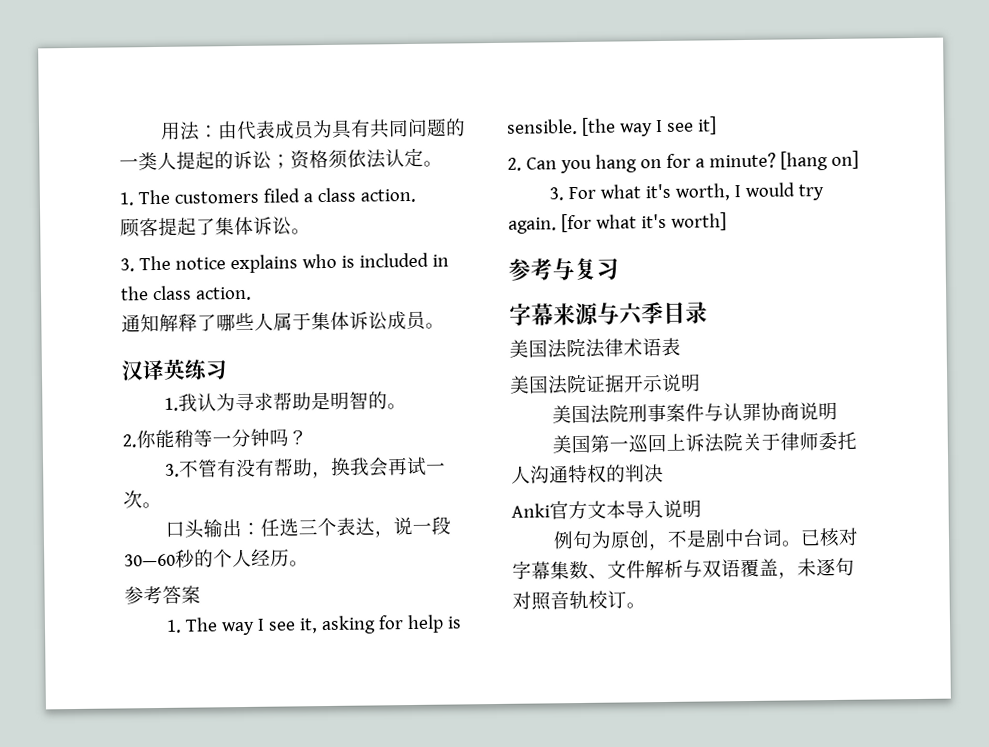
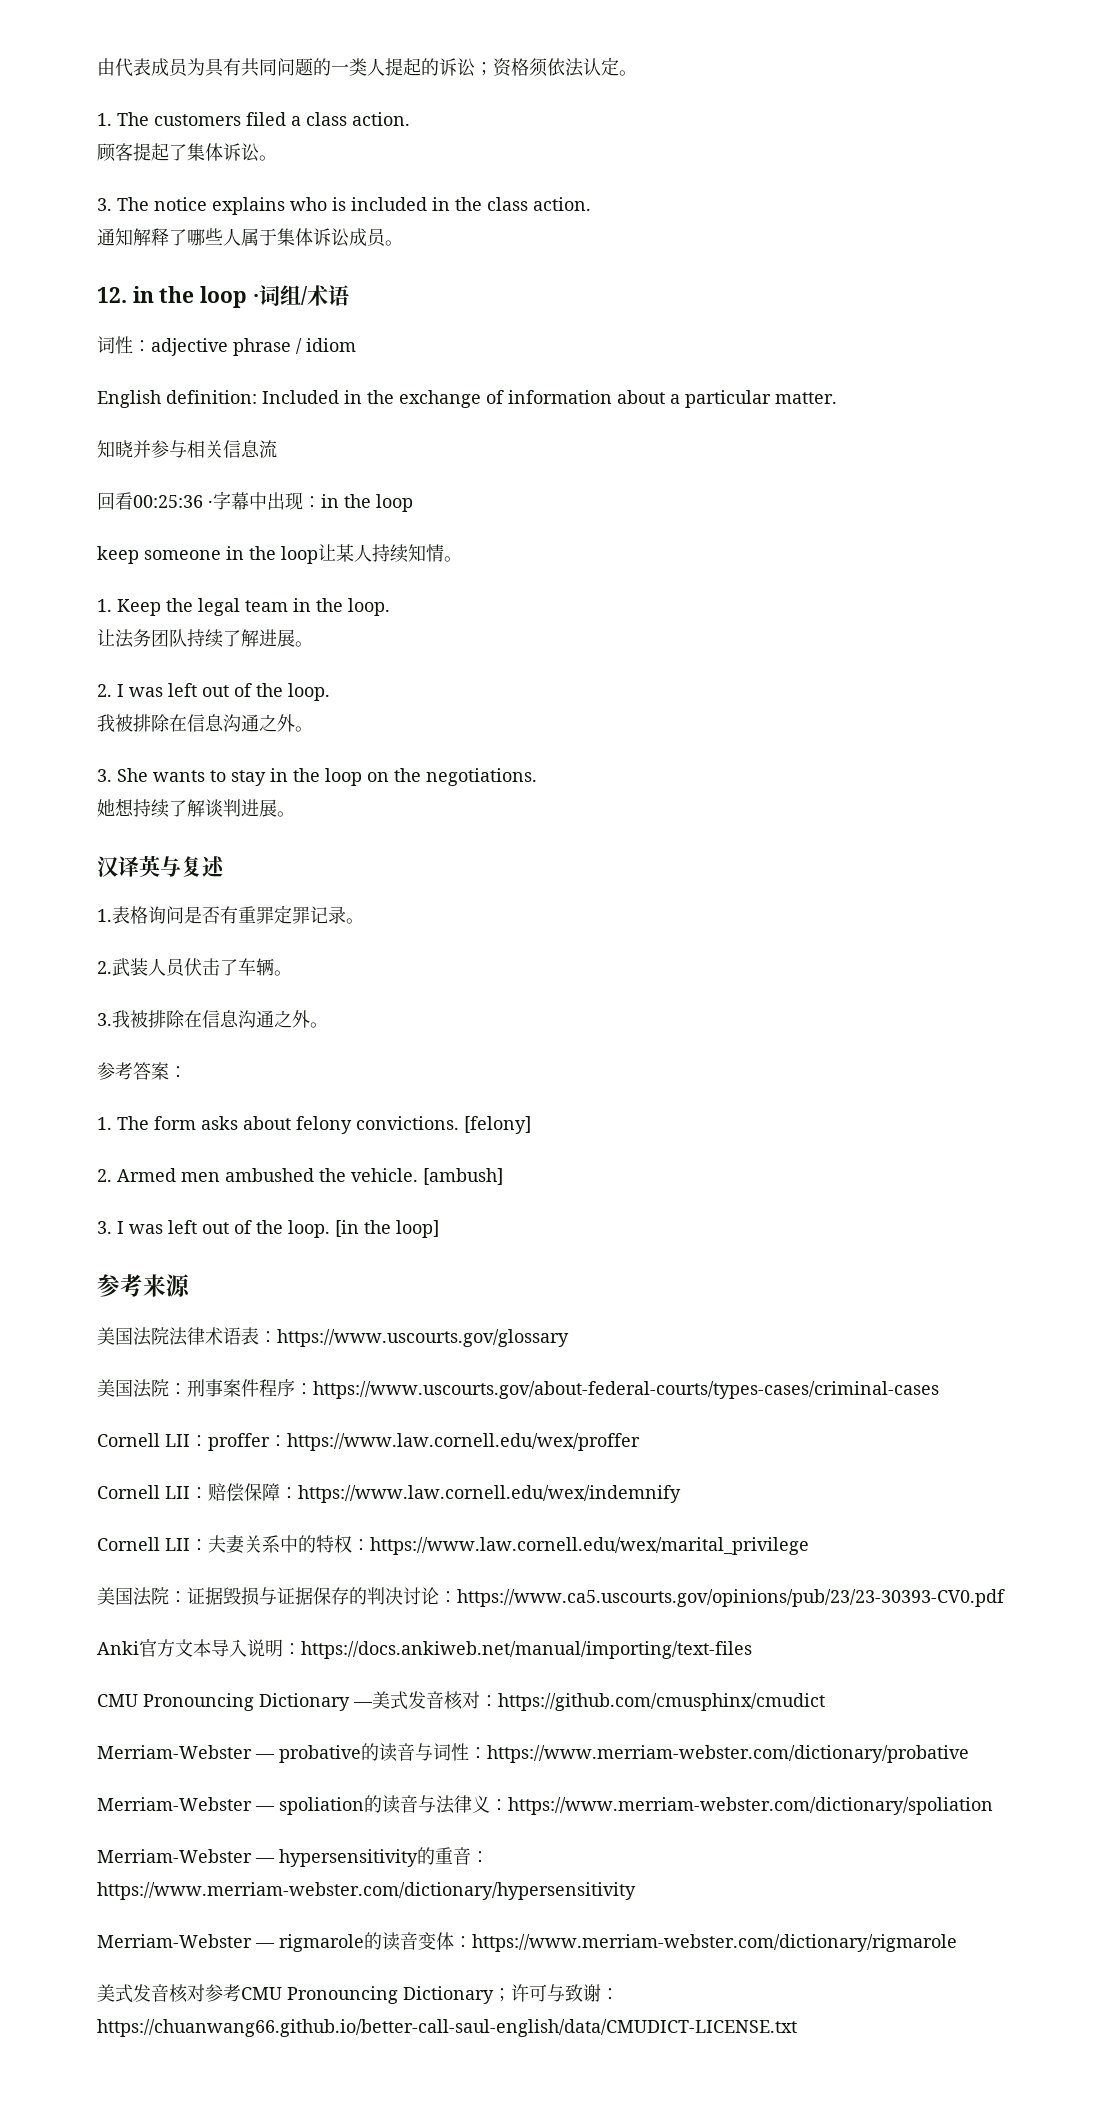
- 用法：由代表成员为具有共同问题的一类人提起的诉讼；资格须依法认定。
+ 由代表成员为具有共同问题的一类人提起的诉讼；资格须依法认定。
+ 12. in the loop ·词组/术语
+ 词性：adjective phrase / idiom
+ English definition: Included in the exchange of information about a particular matter.
+ 知晓并参与相关信息流
+ 回看00:25:36 ·字幕中出现：in the loop
+ keep someone in the loop让某人持续知情。
+ 1. Keep the legal team in the loop.
+ 让法务团队持续了解进展。
+ 2. I was left out of the loop.
+ 我被排除在信息沟通之外。
+ 3. She wants to stay in the loop on the negotiations.
+ 她想持续了解谈判进展。
- 汉译英练习
- 1.我认为寻求帮助是明智的。
- 2.你能稍等一分钟吗？
- 3.不管有没有帮助，换我会再试一次。
- 口头输出：任选三个表达，说一段30—60秒的个人经历。
+ 汉译英与复述
+ 1.表格询问是否有重罪定罪记录。
+ 2.武装人员伏击了车辆。
+ 3.我被排除在信息沟通之外。
- 参考答案
- 1. The way I see it, asking for help is sensible. [the way I see it]
- 2. Can you hang on for a minute? [hang on]
- 3. For what it's worth, I would try again. [for what it's worth]
- 参考与复习
- 字幕来源与六季目录
+ 参考答案：
+ 1. The form asks about felony convictions. [felony]
+ 2. Armed men ambushed the vehicle. [ambush]
+ 3. I was left out of the loop. [in the loop]
+ 参考来源
- 美国法院法律术语表
- 美国法院证据开示说明
- 美国法院刑事案件与认罪协商说明
- 美国第一巡回上诉法院关于律师委托人沟通特权的判决
+ 美国法院法律术语表：https://www.uscourts.gov/glossary
+ 美国法院：刑事案件程序：https://www.uscourts.gov/about-federal-courts/types-cases/criminal-cases
+ Cornell LII：proffer：https://www.law.cornell.edu/wex/proffer
+ Cornell LII：赔偿保障：https://www.law.cornell.edu/wex/indemnify
+ Cornell LII：夫妻关系中的特权：https://www.law.cornell.edu/wex/marital_privilege
+ 美国法院：证据毁损与证据保存的判决讨论：https://www.ca5.uscourts.gov/opinions/pub/23/23-30393-CV0.pdf
- Anki官方文本导入说明
- 例句为原创，不是剧中台词。已核对字幕集数、文件解析与双语覆盖，未逐句对照音轨校订。
+ Anki官方文本导入说明：https://docs.ankiweb.net/manual/importing/text-files
+ CMU Pronouncing Dictionary —美式发音核对：https://github.com/cmusphinx/cmudict
+ Merriam-Webster — probative的读音与词性：https://www.merriam-webster.com/dictionary/probative
+ Merriam-Webster — spoliation的读音与法律义：https://www.merriam-webster.com/dictionary/spoliation
+ Merriam-Webster — hypersensitivity的重音：https://www.merriam-webster.com/dictionary/hypersensitivity
+ Merriam-Webster — rigmarole的读音变体：https://www.merriam-webster.com/dictionary/rigmarole
+ 美式发音核对参考CMU Pronouncing Dictionary；许可与致谢：https://chuanwang66.github.io/better-call-saul-english/data/CMUDICT-LICENSE.txt

